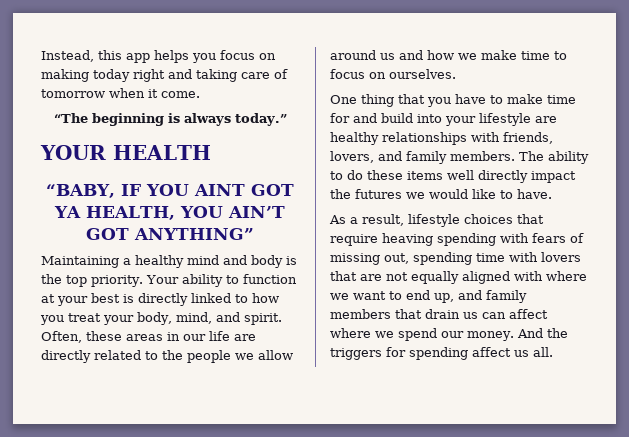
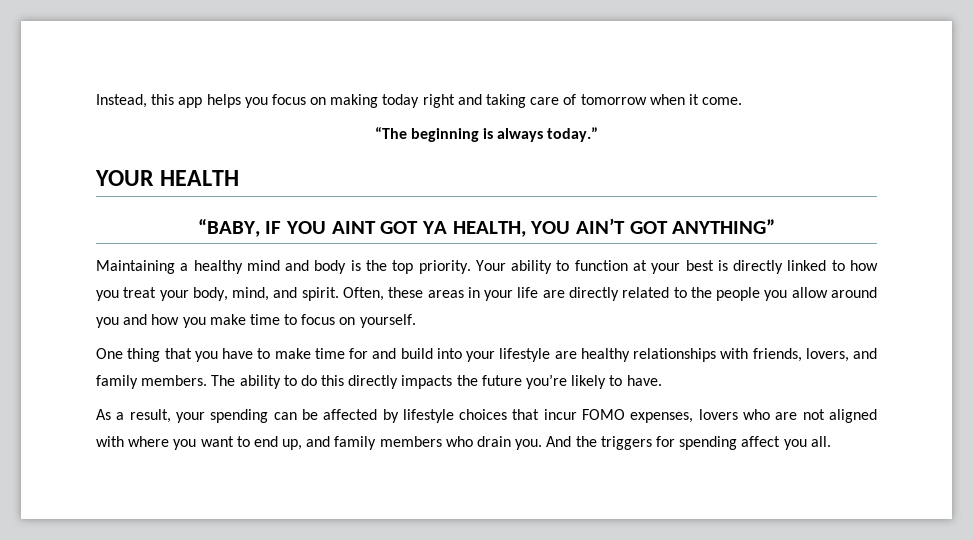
- Often, these areas in our life are directly related to the people we allow around us and how we make time to focus on ourselves.
+ Often, these areas in your life are directly related to the people you allow around you and how you make time to focus on yourself.
- The ability to do these items well directly impact the futures we would like to have.
+ The ability to do this directly impacts the future you’re likely to have.
- As a result, lifestyle choices that require heaving spending with fears of missing out, spending time with lovers that are not equally aligned with where we want to end up, and family members that drain us can affect where we spend our money.
+ As a result, your spending can be affected by lifestyle choices that incur FOMO expenses, lovers who are not aligned with where you want to end up, and family members who drain you.
- And the triggers for spending affect us all.
+ And the triggers for spending affect you all.

